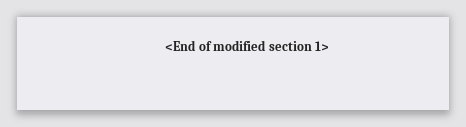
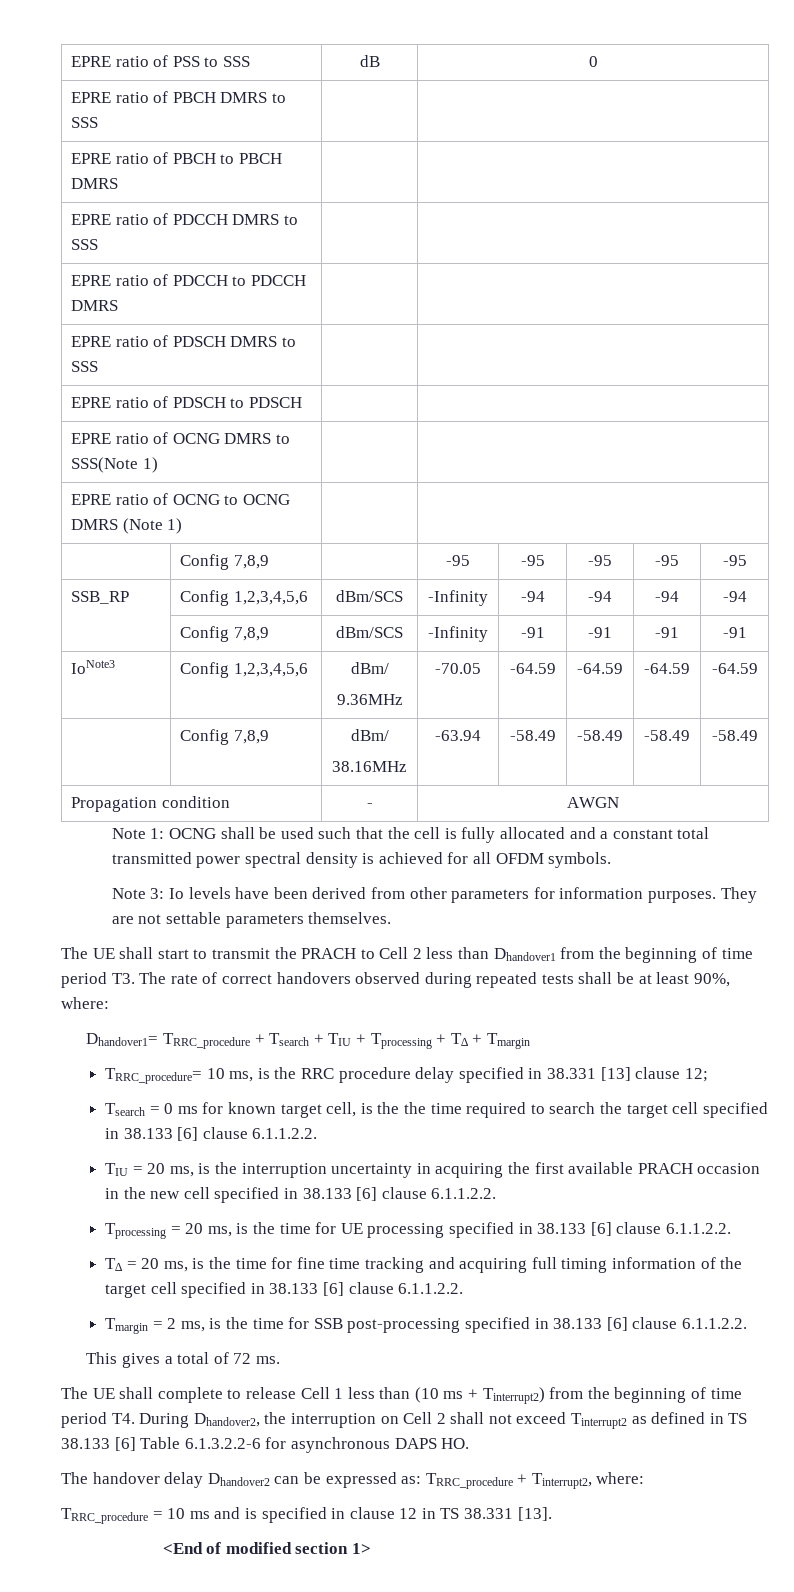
+ EPRE ratio of PSS to SSS | dB | 0
+ EPRE ratio of PBCH DMRS to SSS | |
+ EPRE ratio of PBCH to PBCH DMRS | |
+ EPRE ratio of PDCCH DMRS to SSS | |
+ EPRE ratio of PDCCH to PDCCH DMRS | |
+ EPRE ratio of PDSCH DMRS to SSS | |
+ EPRE ratio of PDSCH to PDSCH | |
+ EPRE ratio of OCNG DMRS to SSS(Note 1) | |
+ EPRE ratio of OCNG to OCNG DMRS (Note 1) | |
+ | Config 7,8,9 | | -95 | -95 | -95 | -95 | -95
+ SSB_RP | Config 1,2,3,4,5,6 | dBm/SCS | -Infinity | -94 | -94 | -94 | -94
+ | Config 7,8,9 | dBm/SCS | -Infinity | -91 | -91 | -91 | -91
+ IoNote3 | Config 1,2,3,4,5,6 | dBm/
+ 9.36MHz | -70.05 | -64.59 | -64.59 | -64.59 | -64.59
+ | Config 7,8,9 | dBm/
+ 38.16MHz | -63.94 | -58.49 | -58.49 | -58.49 | -58.49
+ Propagation condition | - | AWGN
+ Note 1: OCNG shall be used such that the cell is fully allocated and a constant total transmitted power spectral density is achieved for all OFDM symbols.
+ Note 3: Io levels have been derived from other parameters for information purposes. They are not settable parameters themselves.
+ The UE shall start to transmit the PRACH to Cell 2 less than Dhandover1 from the beginning of time period T3. The rate of correct handovers observed during repeated tests shall be at least 90%, where:
+ Dhandover1= TRRC_procedure + Tsearch + TIU + Tprocessing + T∆ + Tmargin
+ TRRC_procedure= 10 ms, is the RRC procedure delay specified in 38.331 [13] clause 12;
+ Tsearch = 0 ms for known target cell, is the the time required to search the target cell specified in 38.133 [6] clause 6.1.1.2.2.
+ TIU = 20 ms, is the interruption uncertainty in acquiring the first available PRACH occasion in the new cell specified in 38.133 [6] clause 6.1.1.2.2.
+ Tprocessing = 20 ms, is the time for UE processing specified in 38.133 [6] clause 6.1.1.2.2.
+ T∆ = 20 ms, is the time for fine time tracking and acquiring full timing information of the target cell specified in 38.133 [6] clause 6.1.1.2.2.
+ Tmargin = 2 ms, is the time for SSB post-processing specified in 38.133 [6] clause 6.1.1.2.2.
+ This gives a total of 72 ms.
+ The UE shall complete to release Cell 1 less than (10 ms + Tinterrupt2) from the beginning of time period T4. During Dhandover2, the interruption on Cell 2 shall not exceed Tinterrupt2 as defined in TS 38.133 [6] Table 6.1.3.2.2-6 for asynchronous DAPS HO.
+ The handover delay Dhandover2 can be expressed as: TRRC_procedure + Tinterrupt2, where:
+ TRRC_procedure = 10 ms and is specified in clause 12 in TS 38.331 [13].

